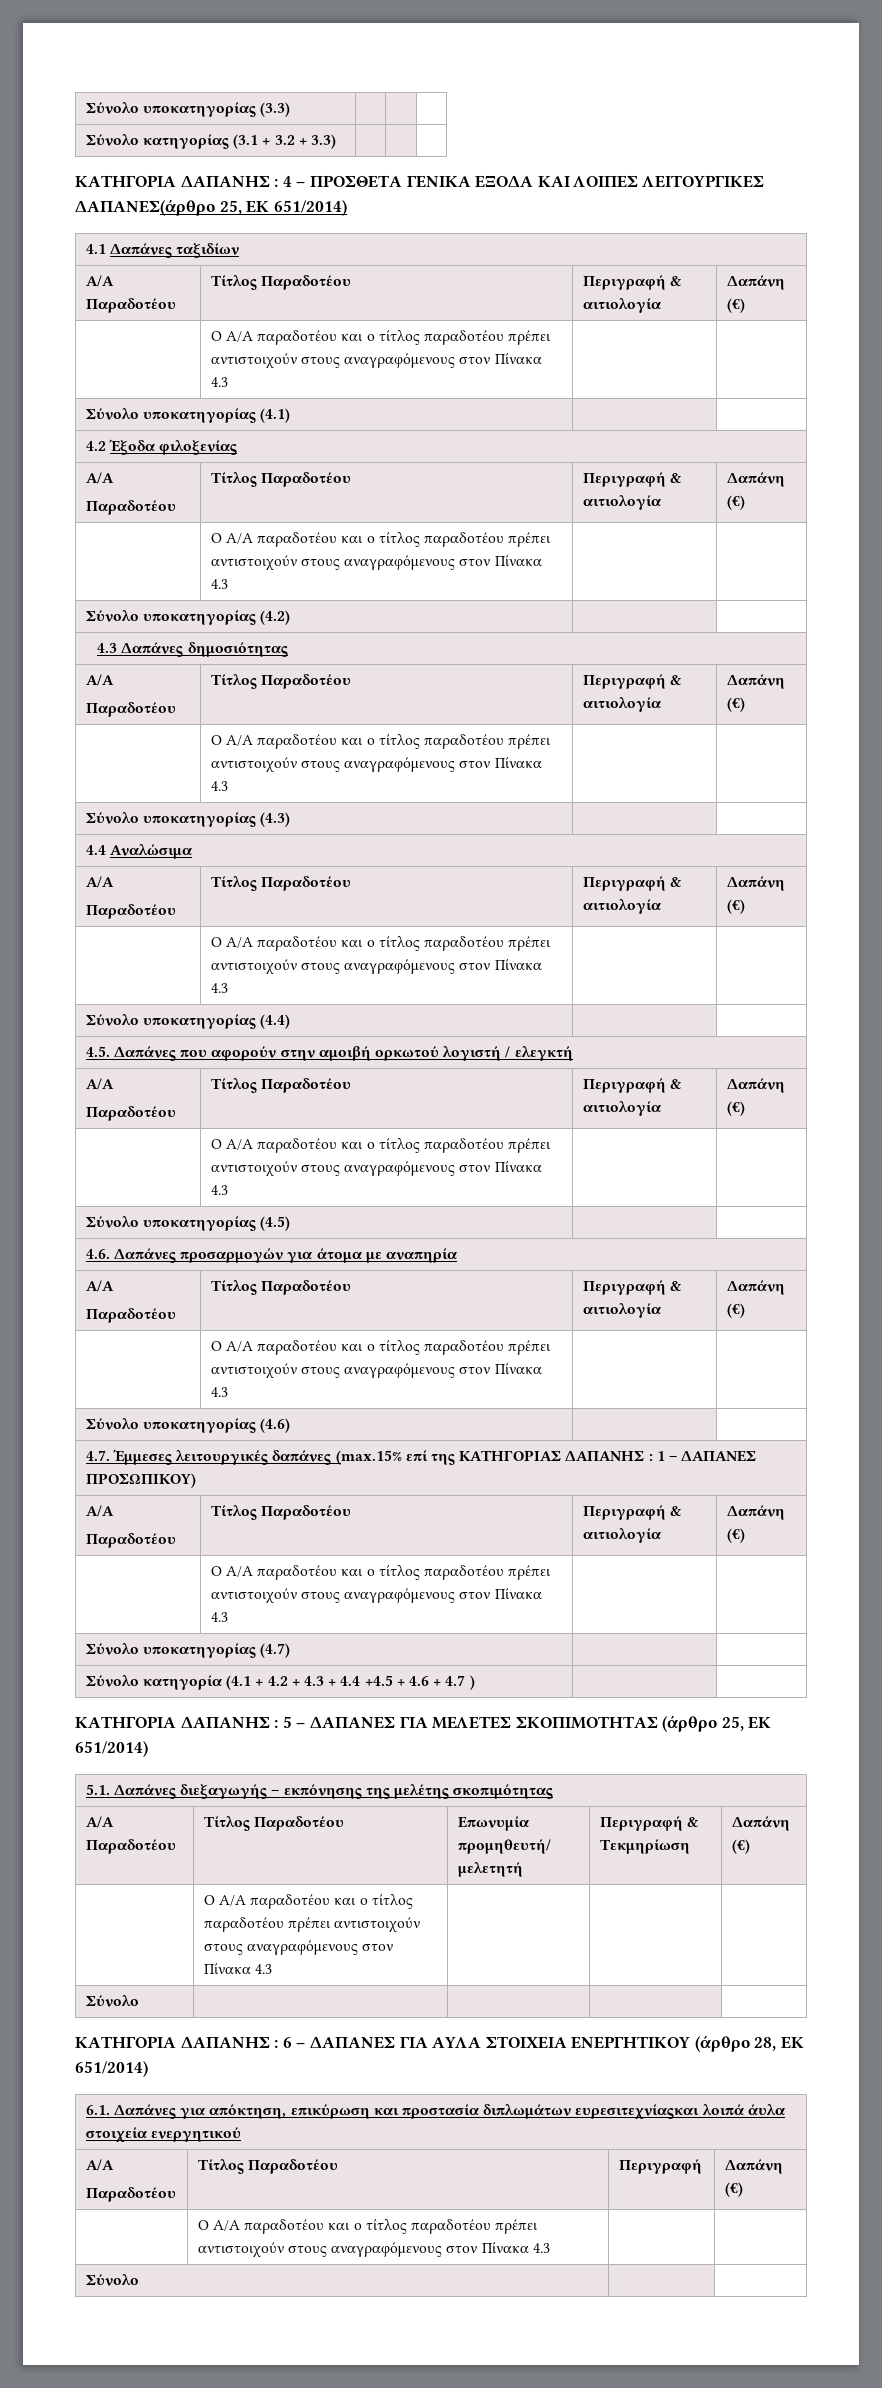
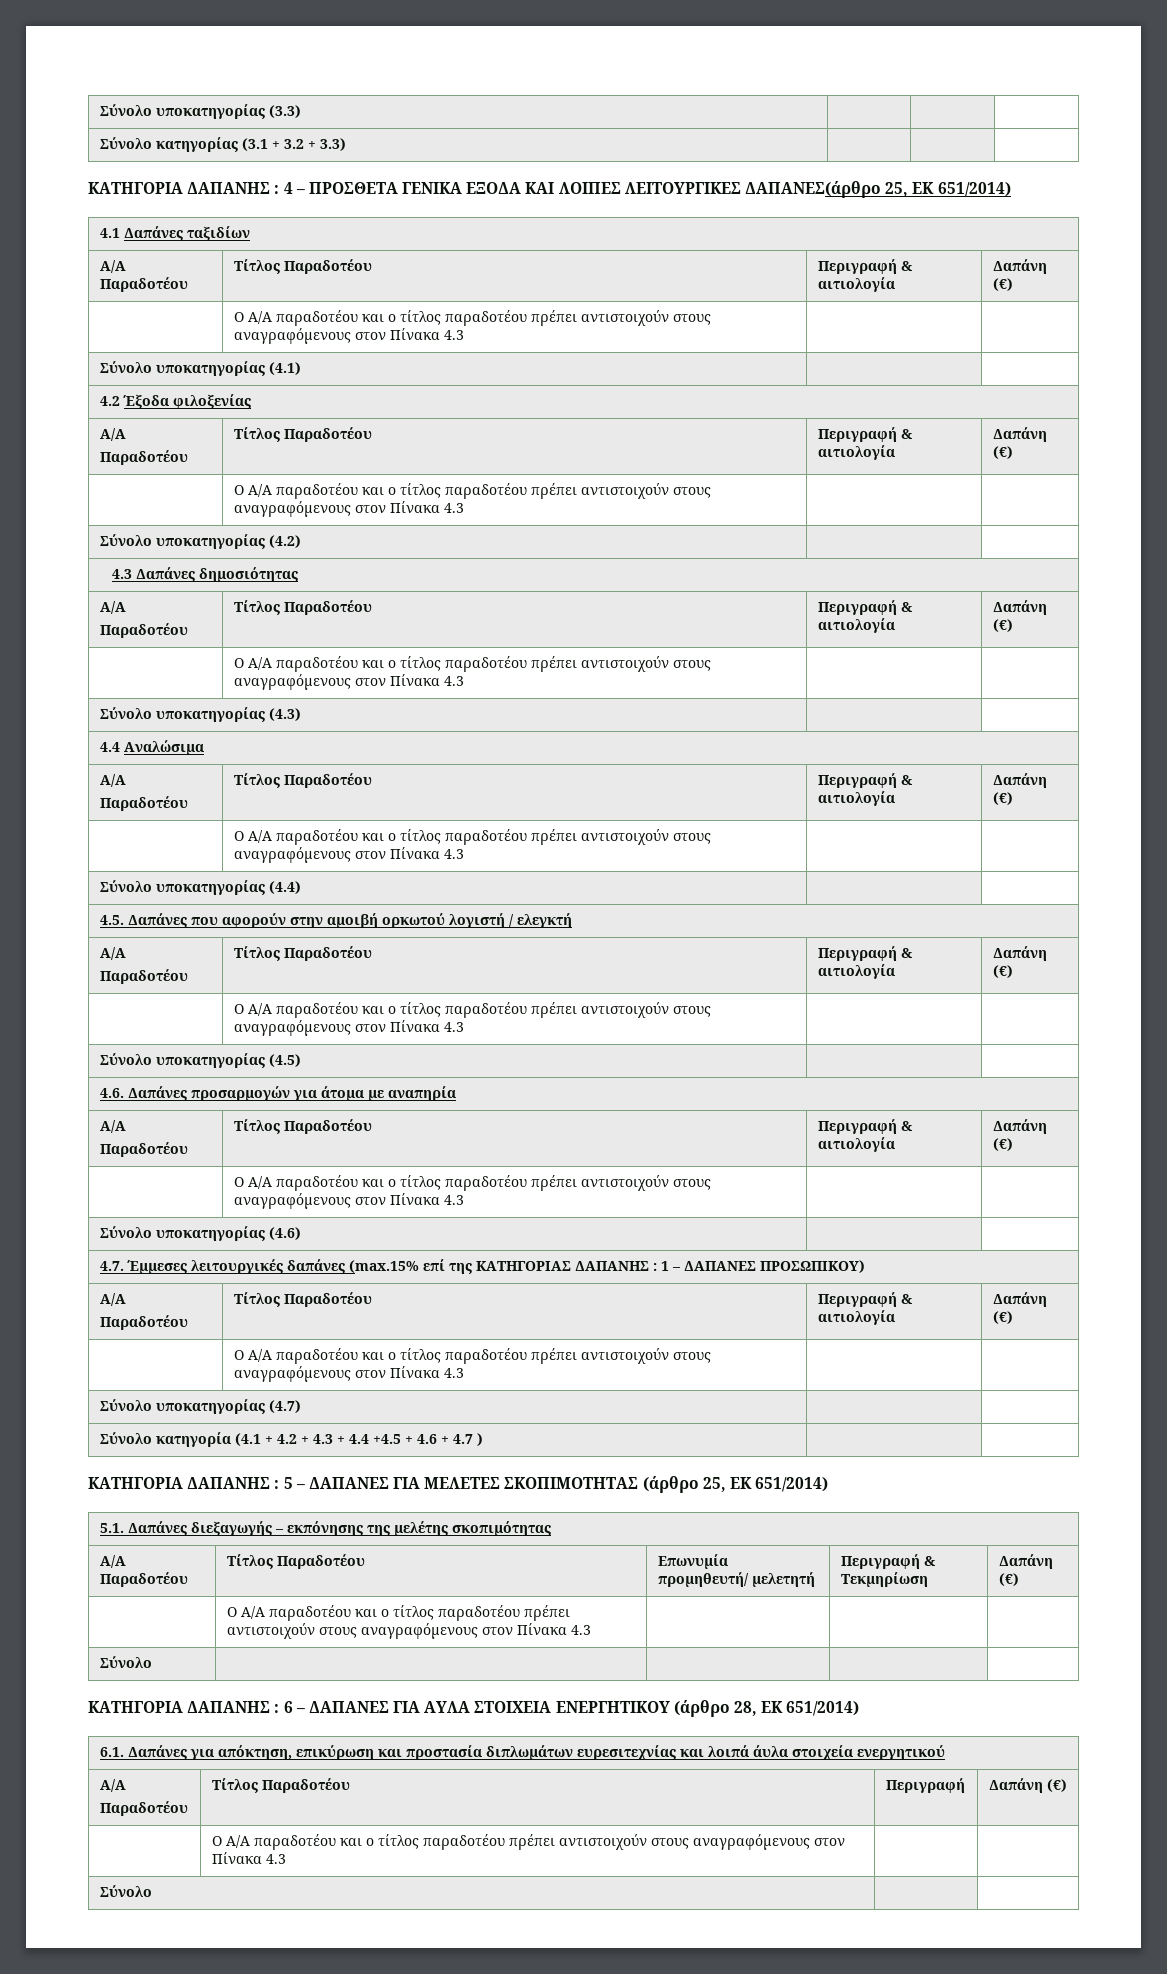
- 6.1. Δαπάνες για απόκτηση, επικύρωση και προστασία διπλωμάτων ευρεσιτεχνίαςκαι λοιπά άυλα στοιχεία ενεργητικού
+ 6.1. Δαπάνες για απόκτηση, επικύρωση και προστασία διπλωμάτων ευρεσιτεχνίας και λοιπά άυλα στοιχεία ενεργητικού

